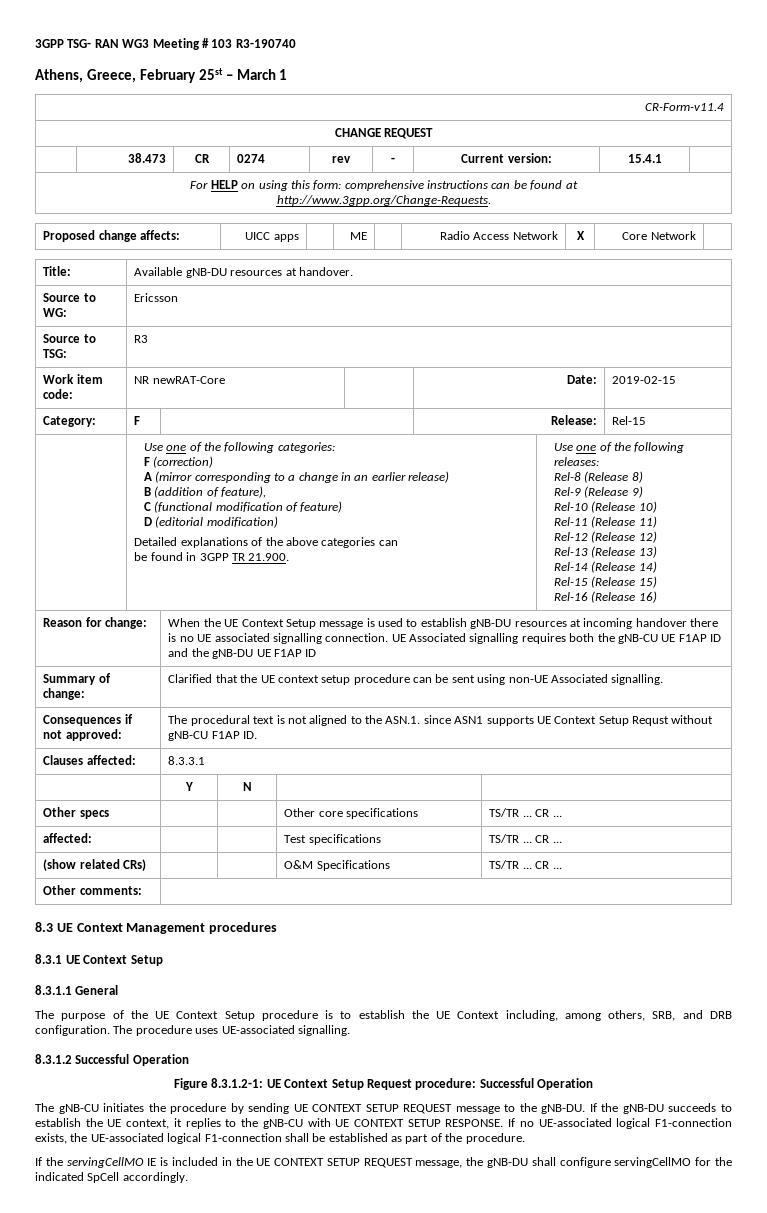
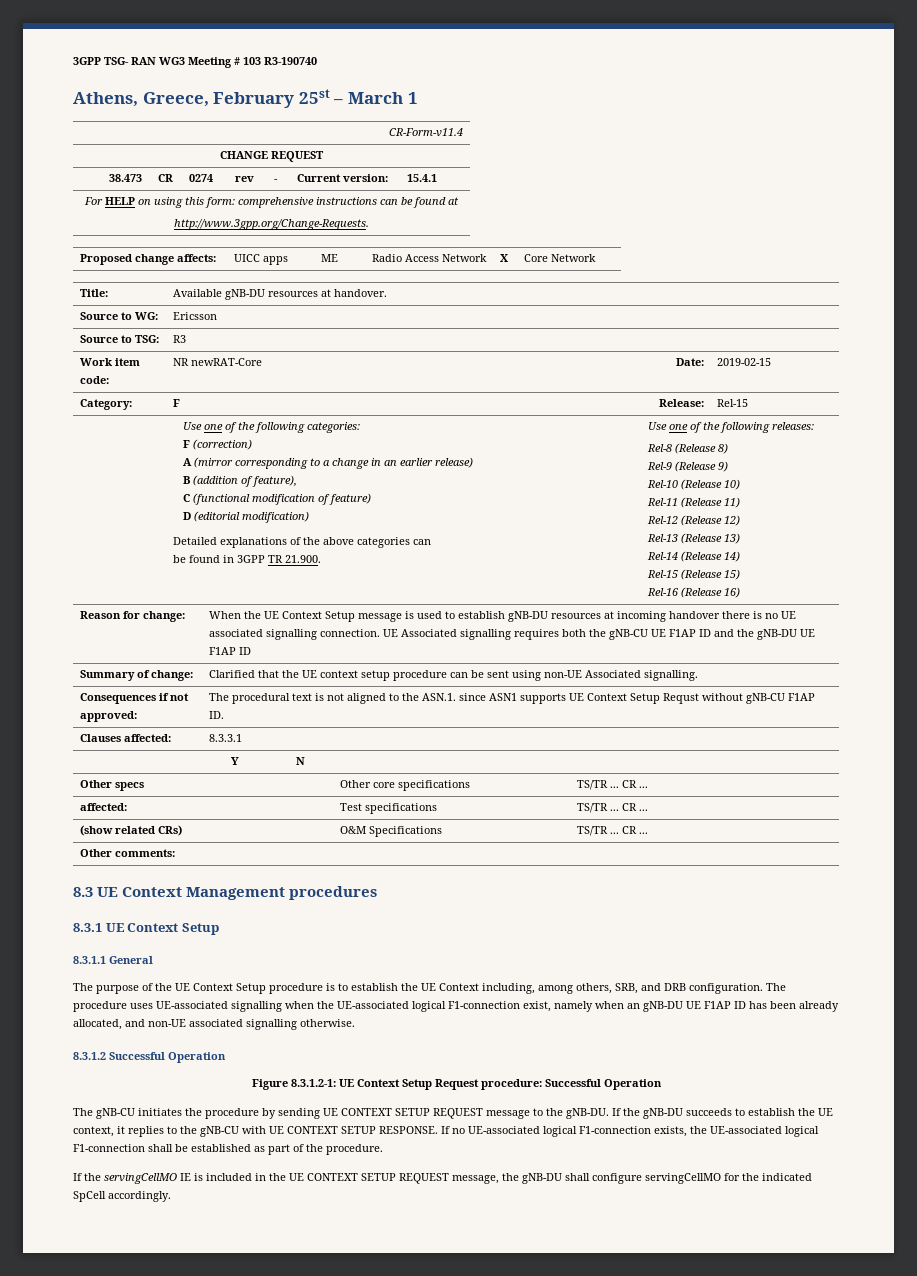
- The procedure uses UE-associated signalling.
+ The procedure uses UE-associated signalling when the UE-associated logical F1-connection exist, namely when an gNB-DU UE F1AP ID has been already allocated, and non-UE associated signalling otherwise.

